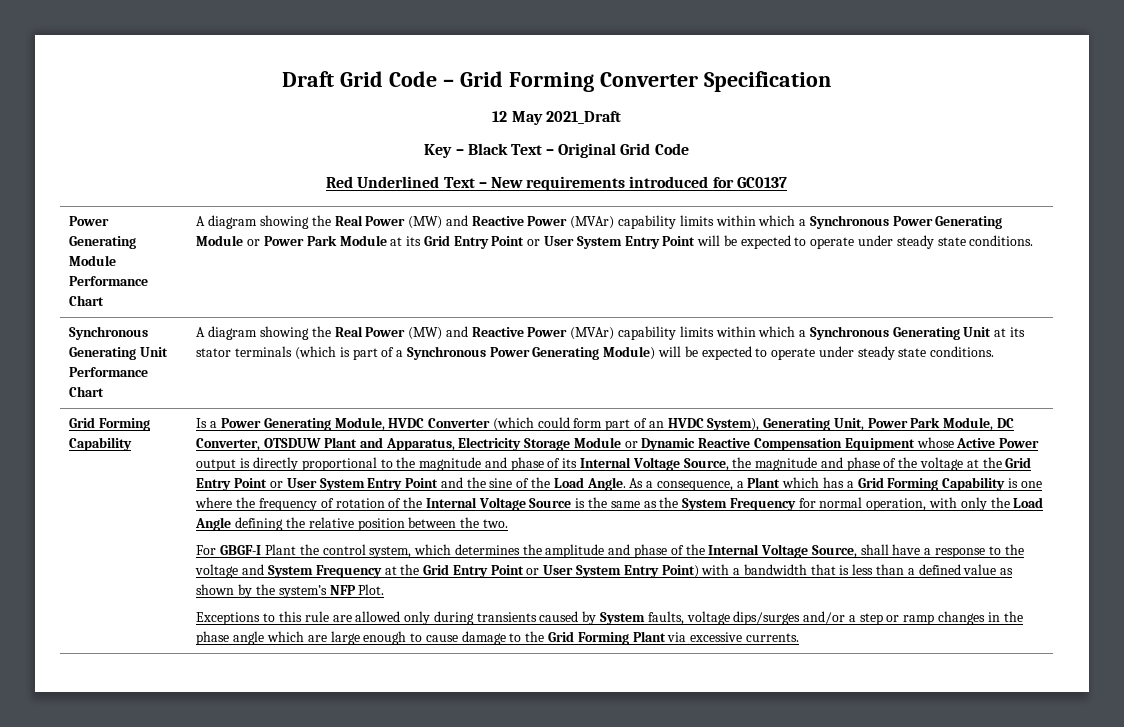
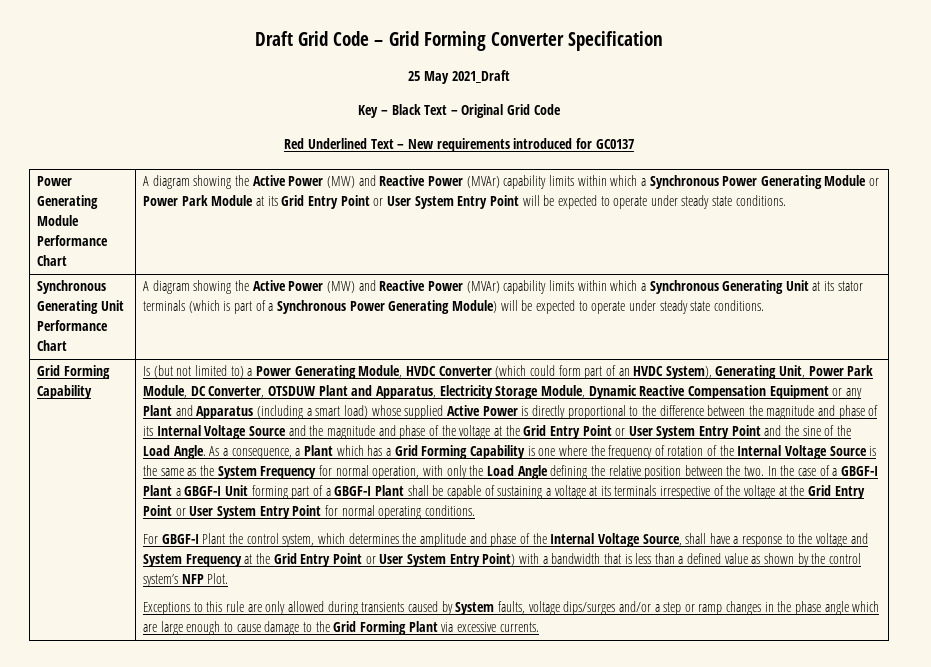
- 12 May 2021_Draft
+ 25 May 2021_Draft
- A diagram showing the Real Power (MW) and Reactive Power (MVAr) capability limits within which a Synchronous Power Generating Module or Power Park Module at its Grid Entry Point or User System Entry Point will be expected to operate under steady state conditions.
+ A diagram showing the Active Power (MW) and Reactive Power (MVAr) capability limits within which a Synchronous Power Generating Module or Power Park Module at its Grid Entry Point or User System Entry Point will be expected to operate under steady state conditions.
- A diagram showing the Real Power (MW) and Reactive Power (MVAr) capability limits within which a Synchronous Generating Unit at its stator terminals (which is part of a Synchronous Power Generating Module) will be expected to operate under steady state conditions.
+ A diagram showing the Active Power (MW) and Reactive Power (MVAr) capability limits within which a Synchronous Generating Unit at its stator terminals (which is part of a Synchronous Power Generating Module) will be expected to operate under steady state conditions.
- Is a Power Generating Module, HVDC Converter (which could form part of an HVDC System), Generating Unit, Power Park Module, DC Converter, OTSDUW Plant and Apparatus, Electricity Storage Module or Dynamic Reactive Compensation Equipment whose Active Power output is directly proportional to the magnitude and phase of its Internal Voltage Source, the magnitude and phase of the voltage at the Grid Entry Point or User System Entry Point and the sine of the Load Angle.
+ Is (but not limited to) a Power Generating Module, HVDC Converter (which could form part of an HVDC System), Generating Unit, Power Park Module, DC Converter, OTSDUW Plant and Apparatus, Electricity Storage Module, Dynamic Reactive Compensation Equipment or any Plant and Apparatus (including a smart load) whose supplied Active Power is directly proportional to the difference between the magnitude and phase of its Internal Voltage Source and the magnitude and phase of the voltage at the Grid Entry Point or User System Entry Point and the sine of the Load Angle.
+ In the case of a GBGF-I Plant a GBGF-I Unit forming part of a GBGF-I Plant shall be capable of sustaining a voltage at its terminals irrespective of the voltage at the Grid Entry Point or User System Entry Point for normal operating conditions.
- For GBGF-I Plant the control system, which determines the amplitude and phase of the Internal Voltage Source, shall have a response to the voltage and System Frequency at the Grid Entry Point or User System Entry Point) with a bandwidth that is less than a defined value as shown by the system’s NFP Plot.
+ For GBGF-I Plant the control system, which determines the amplitude and phase of the Internal Voltage Source, shall have a response to the voltage and System Frequency at the Grid Entry Point or User System Entry Point) with a bandwidth that is less than a defined value as shown by the control system’s NFP Plot.
- Exceptions to this rule are allowed only during transients caused by System faults, voltage dips/surges and/or a step or ramp changes in the phase angle which are large enough to cause damage to the Grid Forming Plant via excessive currents.
+ Exceptions to this rule are only allowed during transients caused by System faults, voltage dips/surges and/or a step or ramp changes in the phase angle which are large enough to cause damage to the Grid Forming Plant via excessive currents.

